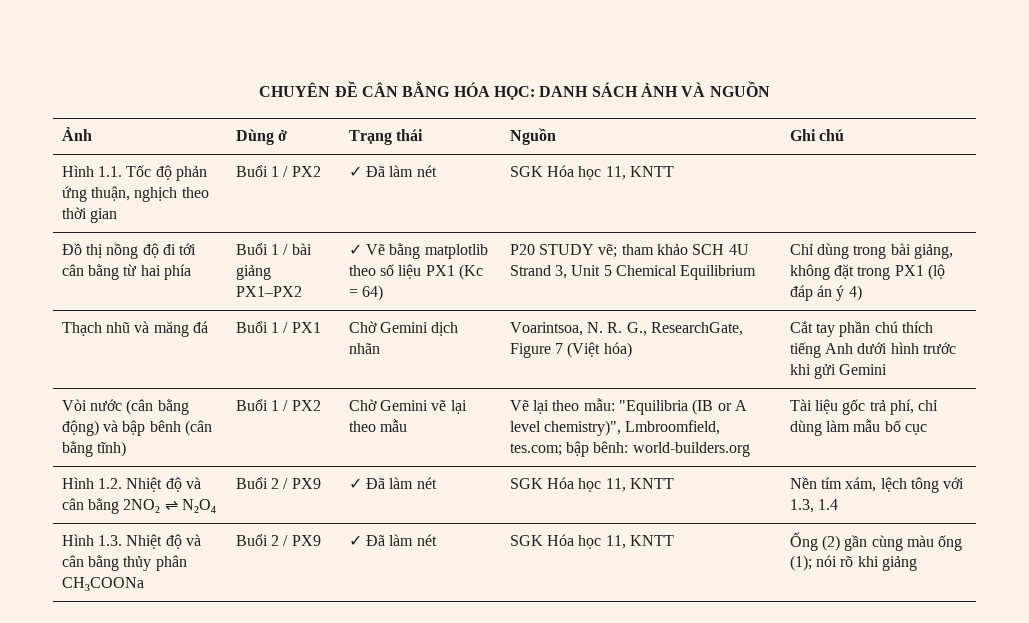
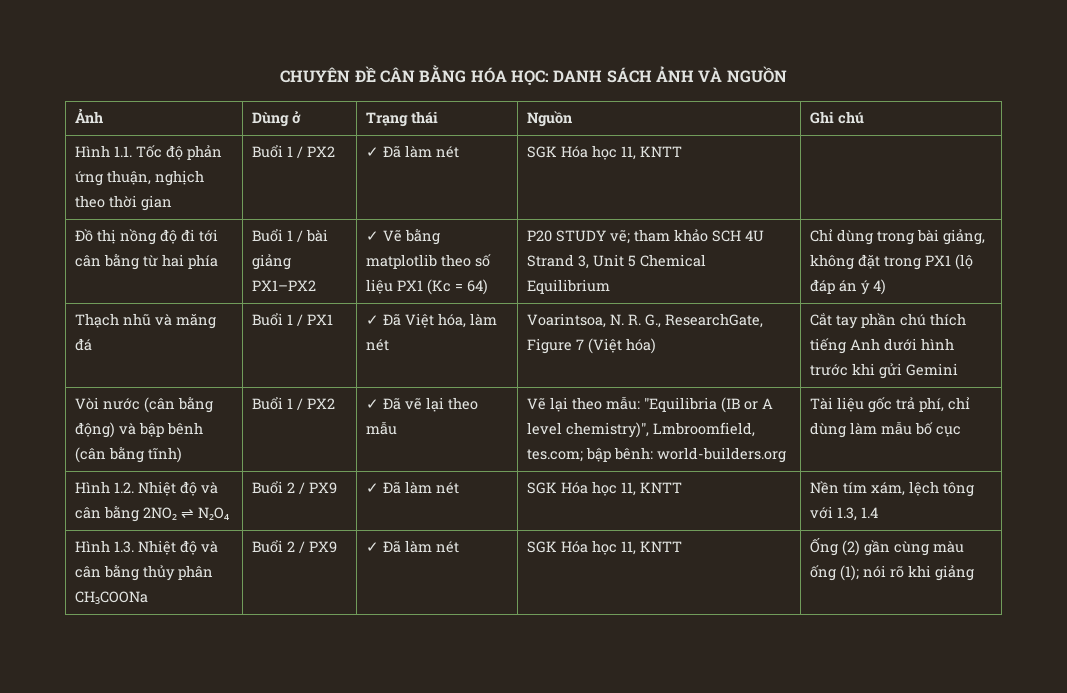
- Thạch nhũ và măng đá | Buổi 1 / PX1 | Chờ Gemini dịch nhãn | Voarintsoa, N. R. G., ResearchGate, Figure 7 (Việt hóa) | Cắt tay phần chú thích tiếng Anh dưới hình trước khi gửi Gemini
+ Thạch nhũ và măng đá | Buổi 1 / PX1 | ✓ Đã Việt hóa, làm nét | Voarintsoa, N. R. G., ResearchGate, Figure 7 (Việt hóa) | Cắt tay phần chú thích tiếng Anh dưới hình trước khi gửi Gemini
- Chờ Gemini vẽ lại theo mẫu
+ ✓ Đã vẽ lại theo mẫu

